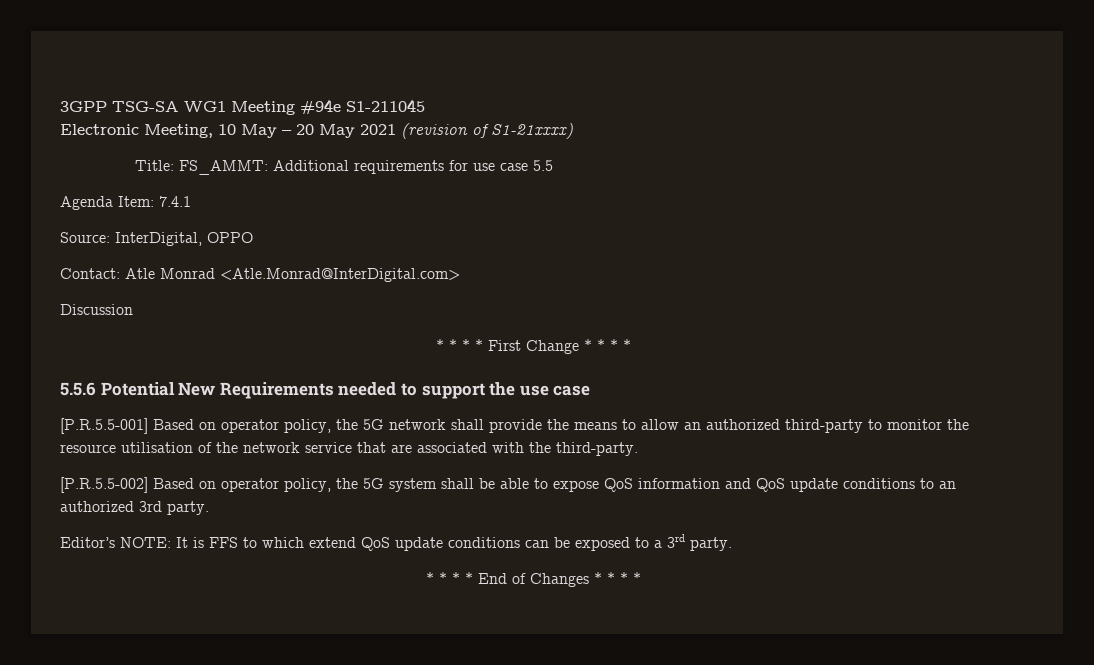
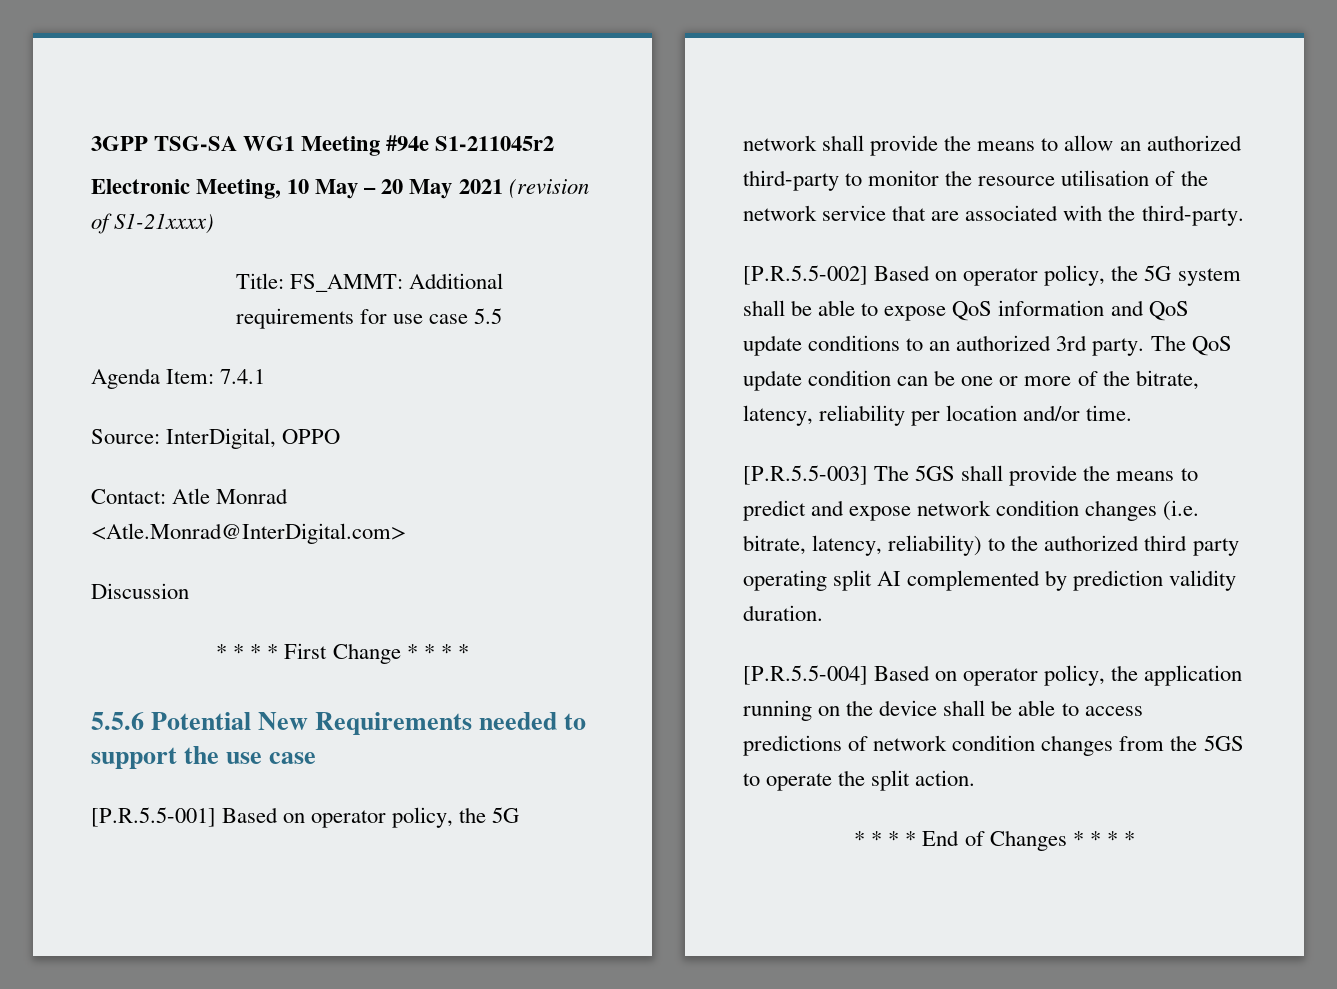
- 3GPP TSG-SA WG1 Meeting #94e S1-211045
+ 3GPP TSG-SA WG1 Meeting #94e S1-211045r2
- [P.R.5.5-002] Based on operator policy, the 5G system shall be able to expose QoS information and QoS update conditions to an authorized 3rd party.
- Editor’s NOTE: It is FFS to which extend QoS update conditions can be exposed to a 3rd party.
+ [P.R.5.5-002] Based on operator policy, the 5G system shall be able to expose QoS information and QoS update conditions to an authorized 3rd party. The QoS update condition can be one or more of the bitrate, latency, reliability per location and/or time.
+ [P.R.5.5-003] The 5GS shall provide the means to predict and expose network condition changes (i.e. bitrate, latency, reliability) to the authorized third party operating split AI complemented by prediction validity duration.
+ [P.R.5.5-004] Based on operator policy, the application running on the device shall be able to access predictions of network condition changes from the 5GS to operate the split action.

